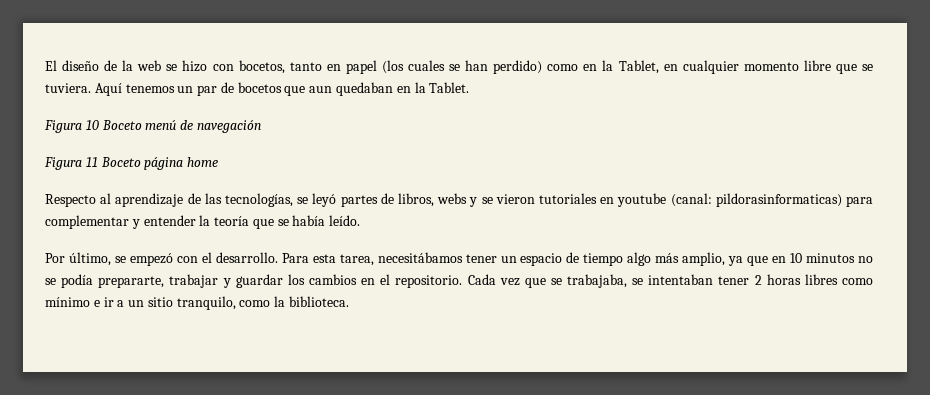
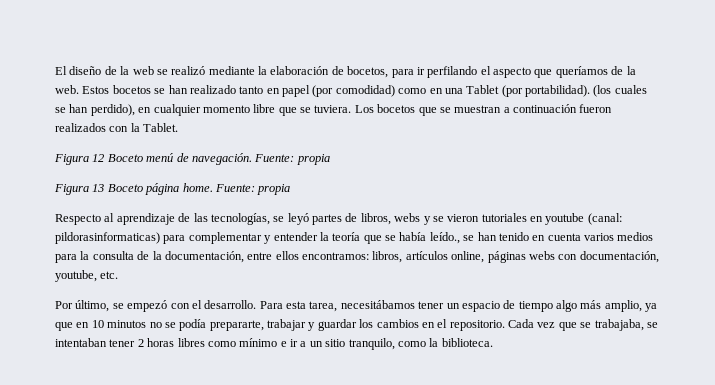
- El diseño de la web se hizo con bocetos, tanto en papel (los cuales se han perdido) como en la Tablet, en cualquier momento libre que se tuviera.
+ El diseño de la web se realizó mediante la elaboración de bocetos, para ir perfilando el aspecto que queríamos de la web. Estos bocetos se han realizado tanto en papel (por comodidad) como en una Tablet (por portabilidad). (los cuales se han perdido), en cualquier momento libre que se tuviera.
- Aquí tenemos un par de bocetos que aun quedaban en la Tablet.
+ Los bocetos que se muestran a continuación fueron realizados con la Tablet.
- Figura 10 Boceto menú de navegación
- Figura 11 Boceto página home
+ Figura 12 Boceto menú de navegación. Fuente: propia
+ Figura 13 Boceto página home. Fuente: propia
- Respecto al aprendizaje de las tecnologías, se leyó partes de libros, webs y se vieron tutoriales en youtube (canal: pildorasinformaticas) para complementar y entender la teoría que se había leído.
+ Respecto al aprendizaje de las tecnologías, se leyó partes de libros, webs y se vieron tutoriales en youtube (canal: pildorasinformaticas) para complementar y entender la teoría que se había leído., se han tenido en cuenta varios medios para la consulta de la documentación, entre ellos encontramos: libros, artículos online, páginas webs con documentación, youtube, etc.

